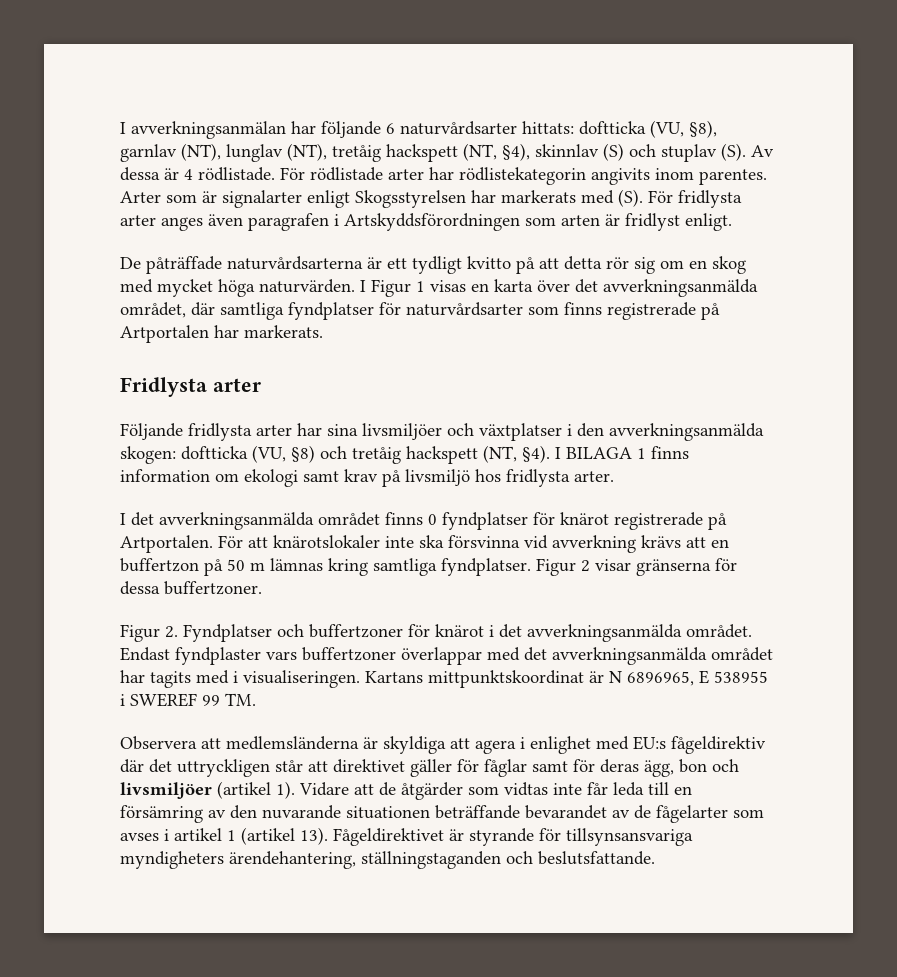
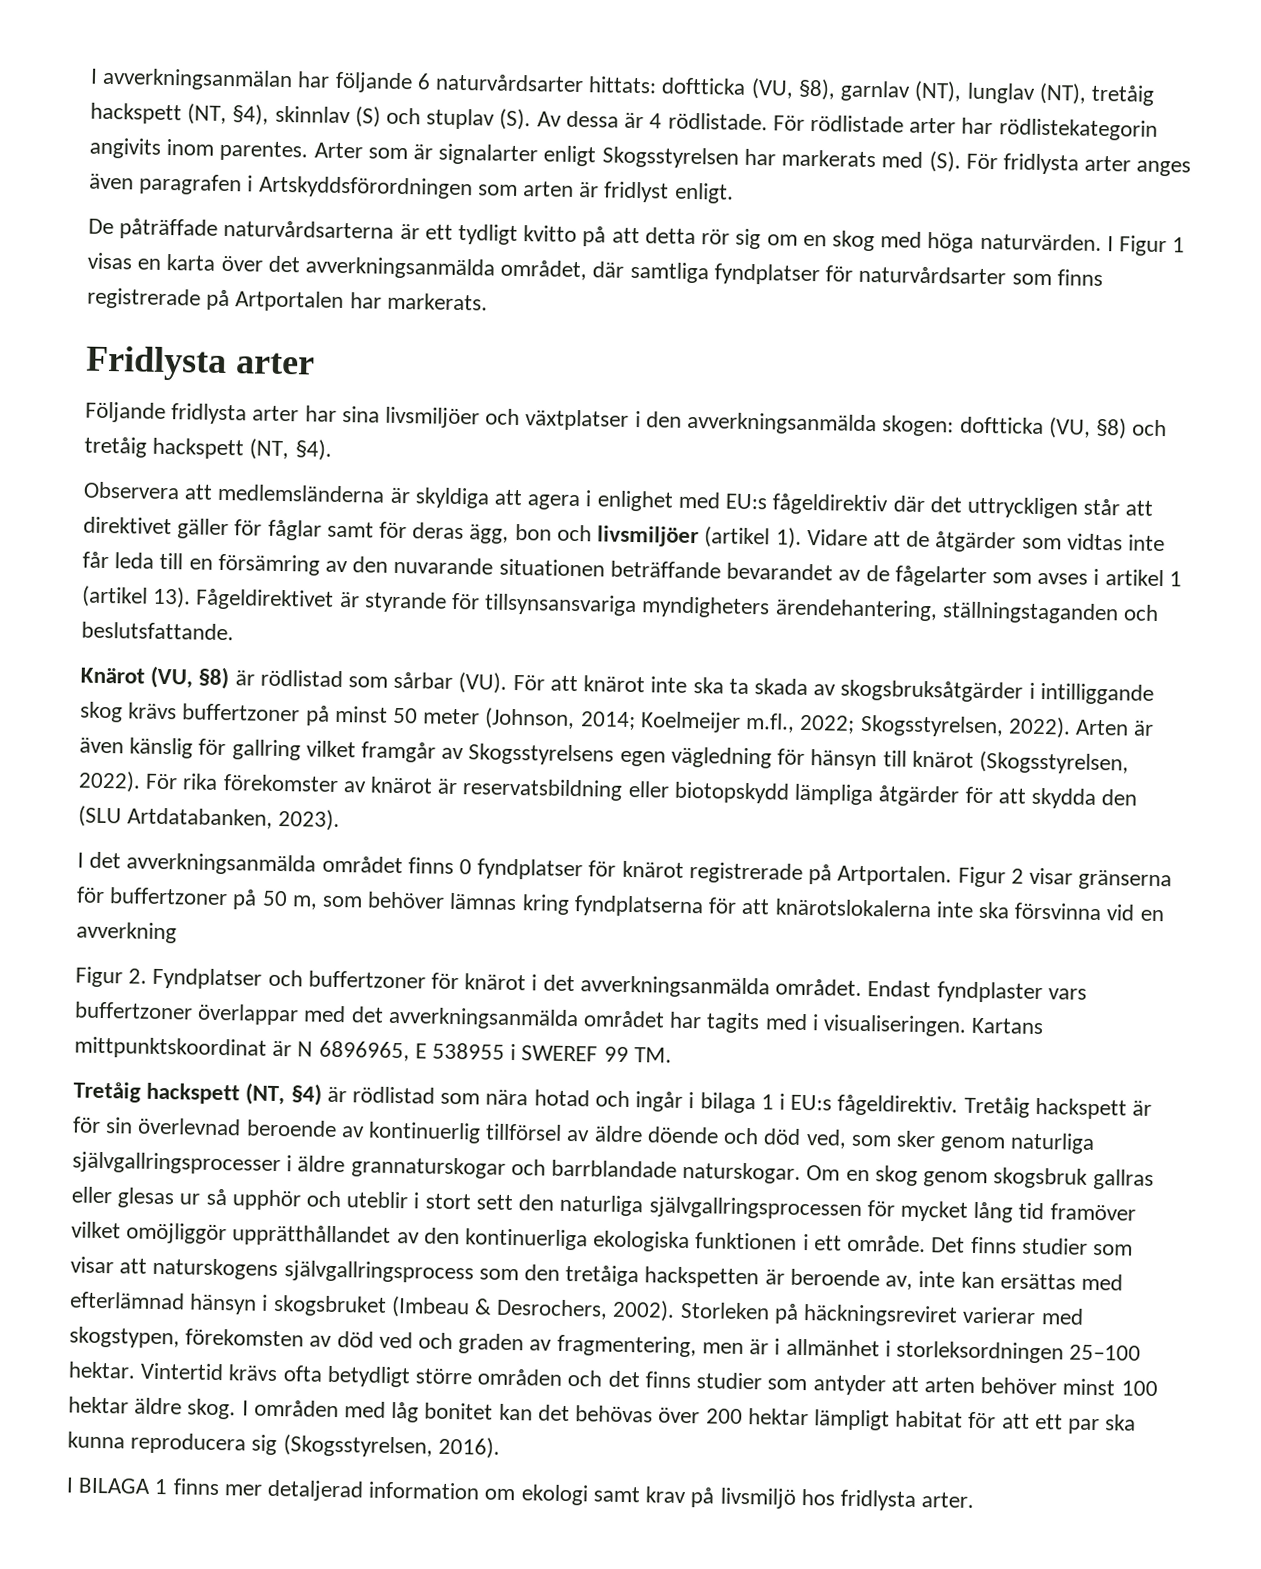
- De påträffade naturvårdsarterna är ett tydligt kvitto på att detta rör sig om en skog med mycket höga naturvärden.
+ De påträffade naturvårdsarterna är ett tydligt kvitto på att detta rör sig om en skog med höga naturvärden.
- I BILAGA 1 finns information om ekologi samt krav på livsmiljö hos fridlysta arter.
- I det avverkningsanmälda området finns 0 fyndplatser för knärot registrerade på Artportalen. För att knärotslokaler inte ska försvinna vid avverkning krävs att en buffertzon på 50 m lämnas kring samtliga fyndplatser. Figur 2 visar gränserna för dessa buffertzoner.
- Figur 2. Fyndplatser och buffertzoner för knärot i det avverkningsanmälda området. Endast fyndplaster vars buffertzoner överlappar med det avverkningsanmälda området har tagits med i visualiseringen. Kartans mittpunktskoordinat är N 6896965, E 538955 i SWEREF 99 TM.
+ Knärot (VU, §8) är rödlistad som sårbar (VU). För att knärot inte ska ta skada av skogsbruksåtgärder i intilliggande skog krävs buffertzoner på minst 50 meter (Johnson, 2014; Koelmeijer m.fl., 2022; Skogsstyrelsen, 2022). Arten är även känslig för gallring vilket framgår av Skogsstyrelsens egen vägledning för hänsyn till knärot (Skogsstyrelsen, 2022). För rika förekomster av knärot är reservatsbildning eller biotopskydd lämpliga åtgärder för att skydda den (SLU Artdatabanken, 2023).
+ I det avverkningsanmälda området finns 0 fyndplatser för knärot registrerade på Artportalen. Figur 2 visar gränserna för buffertzoner på 50 m, som behöver lämnas kring fyndplatserna för att knärotslokalerna inte ska försvinna vid en avverkning
+ Figur 2. Fyndplatser och buffertzoner för knärot i det avverkningsanmälda området. Endast fyndplaster vars buffertzoner överlappar med det avverkningsanmälda området har tagits med i visualiseringen. Kartans mittpunktskoordinat är N 6896965, E 538955 i SWEREF 99 TM.
+ Tretåig hackspett (NT, §4) är rödlistad som nära hotad och ingår i bilaga 1 i EU:s fågeldirektiv. Tretåig hackspett är för sin överlevnad beroende av kontinuerlig tillförsel av äldre döende och död ved, som sker genom naturliga självgallringsprocesser i äldre grannaturskogar och barrblandade naturskogar. Om en skog genom skogsbruk gallras eller glesas ur så upphör och uteblir i stort sett den naturliga självgallringsprocessen för mycket lång tid framöver vilket omöjliggör upprätthållandet av den kontinuerliga ekologiska funktionen i ett område. Det finns studier som visar att naturskogens självgallringsprocess som den tretåiga hackspetten är beroende av, inte kan ersättas med efterlämnad hänsyn i skogsbruket (Imbeau & Desrochers, 2002). Storleken på häckningsreviret varierar med skogstypen, förekomsten av död ved och graden av fragmentering, men är i allmänhet i storleksordningen 25–100 hektar. Vintertid krävs ofta betydligt större områden och det finns studier som antyder att arten behöver minst 100 hektar äldre skog. I områden med låg bonitet kan det behövas över 200 hektar lämpligt habitat för att ett par ska kunna reproducera sig (Skogsstyrelsen, 2016).
+ I BILAGA 1 finns mer detaljerad information om ekologi samt krav på livsmiljö hos fridlysta arter.

